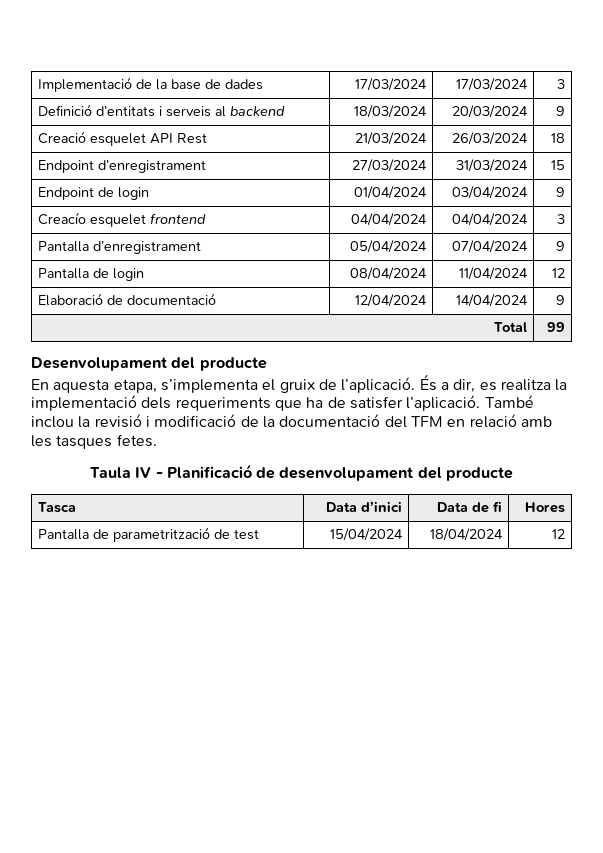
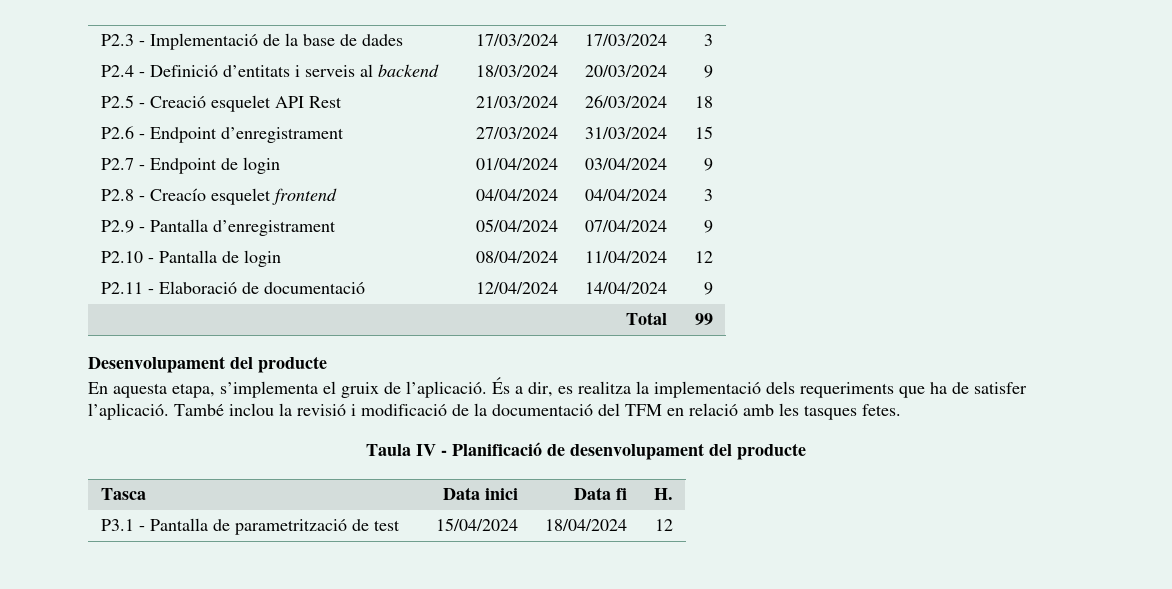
- Implementació de la base de dades | 17/03/2024 | 17/03/2024 | 3
+ P2.3 - Implementació de la base de dades | 17/03/2024 | 17/03/2024 | 3
- Definició d’entitats i serveis al backend | 18/03/2024 | 20/03/2024 | 9
+ P2.4 - Definició d’entitats i serveis al backend | 18/03/2024 | 20/03/2024 | 9
- Creació esquelet API Rest | 21/03/2024 | 26/03/2024 | 18
+ P2.5 - Creació esquelet API Rest | 21/03/2024 | 26/03/2024 | 18
- Endpoint d’enregistrament | 27/03/2024 | 31/03/2024 | 15
+ P2.6 - Endpoint d’enregistrament | 27/03/2024 | 31/03/2024 | 15
- Endpoint de login | 01/04/2024 | 03/04/2024 | 9
+ P2.7 - Endpoint de login | 01/04/2024 | 03/04/2024 | 9
- Creacío esquelet frontend | 04/04/2024 | 04/04/2024 | 3
+ P2.8 - Creacío esquelet frontend | 04/04/2024 | 04/04/2024 | 3
- Pantalla d’enregistrament | 05/04/2024 | 07/04/2024 | 9
+ P2.9 - Pantalla d’enregistrament | 05/04/2024 | 07/04/2024 | 9
- Pantalla de login | 08/04/2024 | 11/04/2024 | 12
+ P2.10 - Pantalla de login | 08/04/2024 | 11/04/2024 | 12
- Elaboració de documentació | 12/04/2024 | 14/04/2024 | 9
+ P2.11 - Elaboració de documentació | 12/04/2024 | 14/04/2024 | 9
- Tasca | Data d’inici | Data de fi | Hores
- Pantalla de parametrització de test | 15/04/2024 | 18/04/2024 | 12
+ Tasca | Data inici | Data fi | H.
+ P3.1 - Pantalla de parametrització de test | 15/04/2024 | 18/04/2024 | 12

